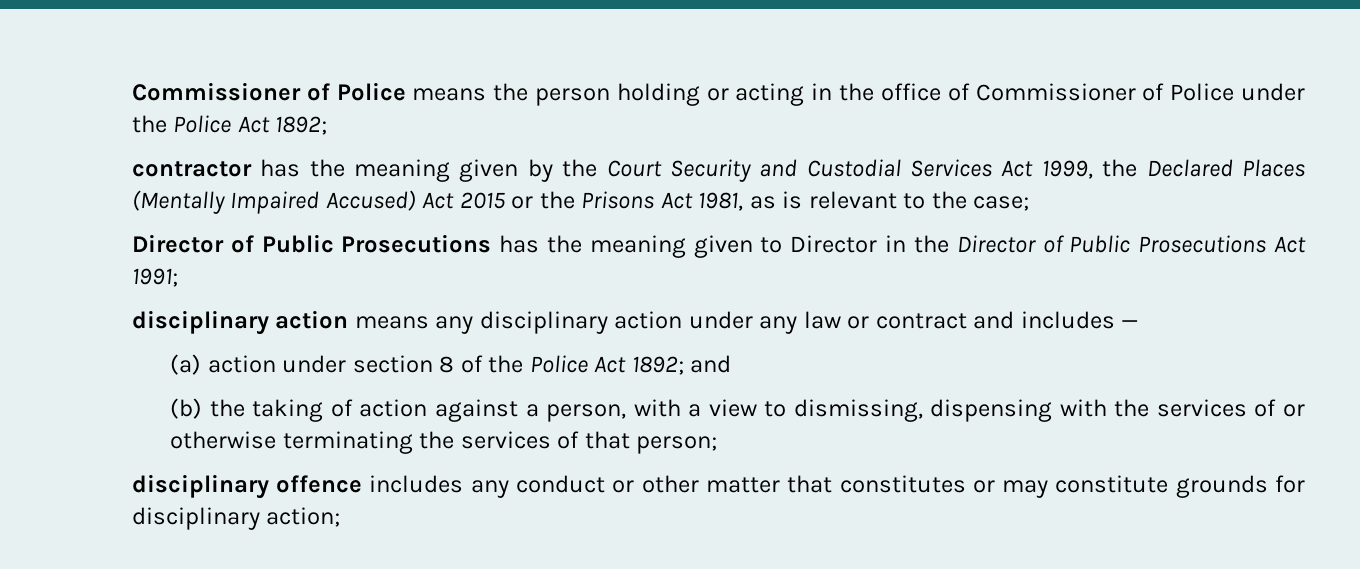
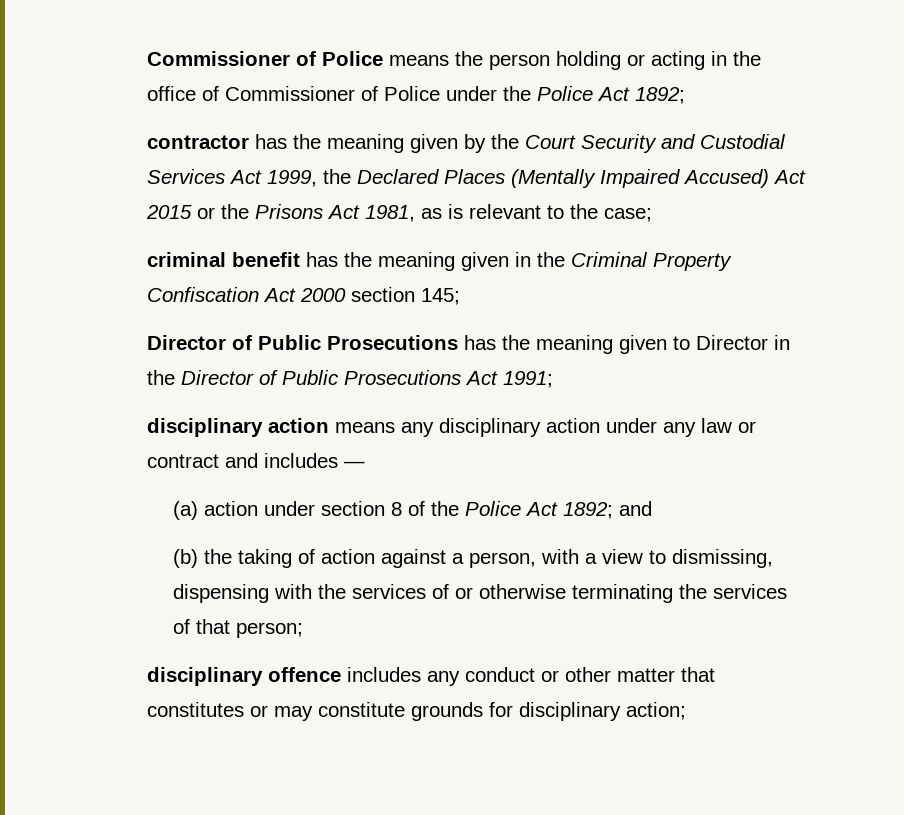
+ criminal benefit has the meaning given in the Criminal Property Confiscation Act 2000 section 145;

